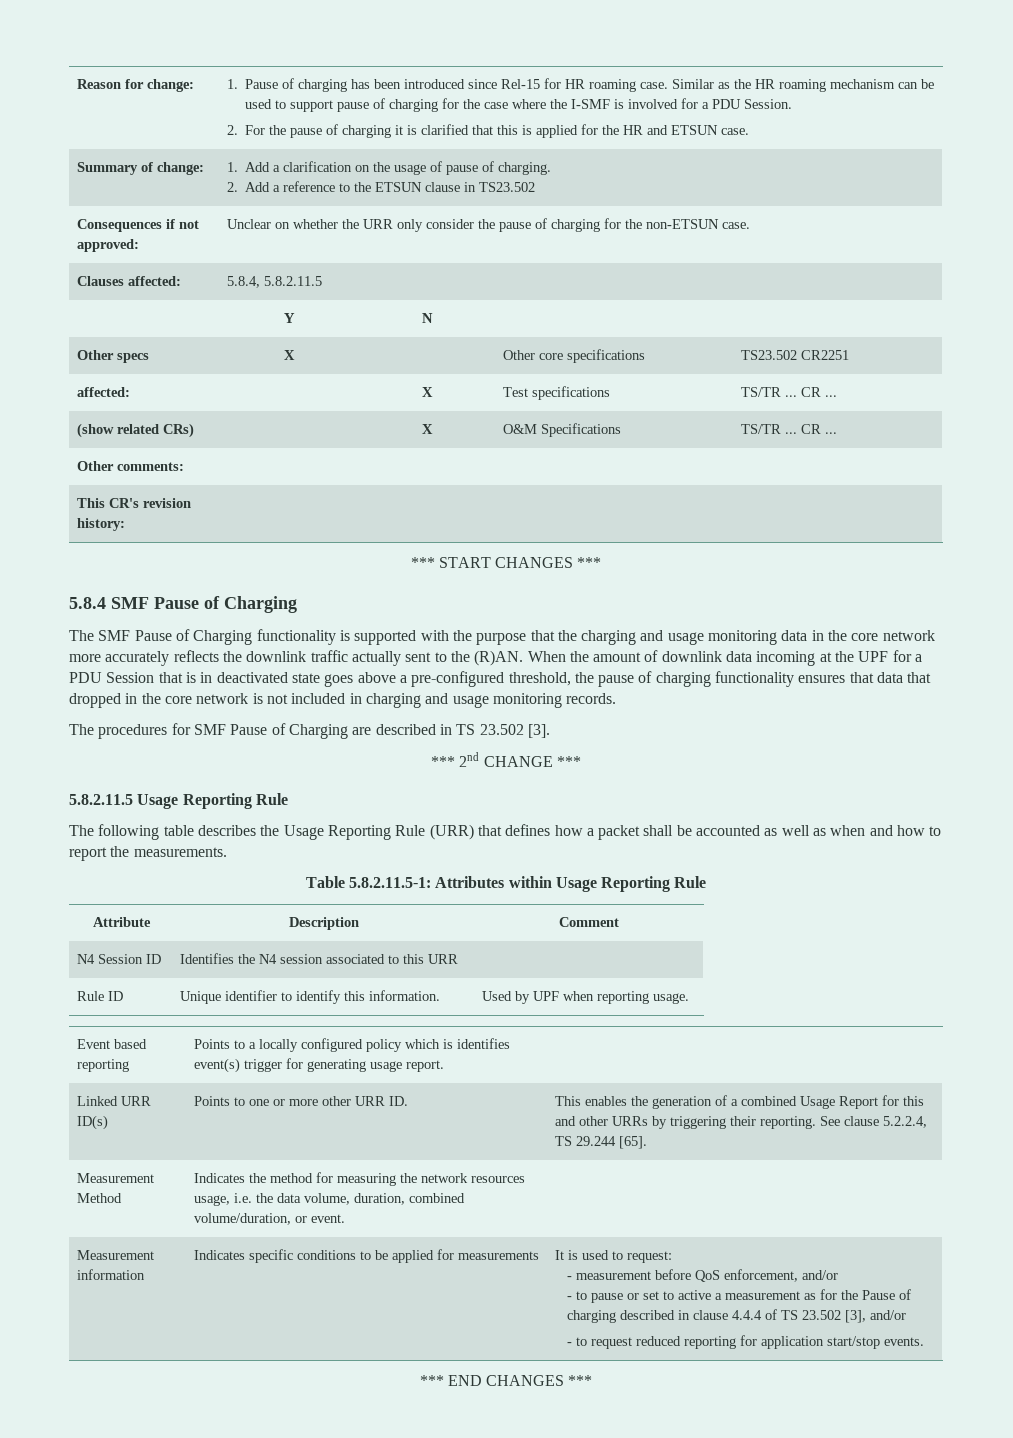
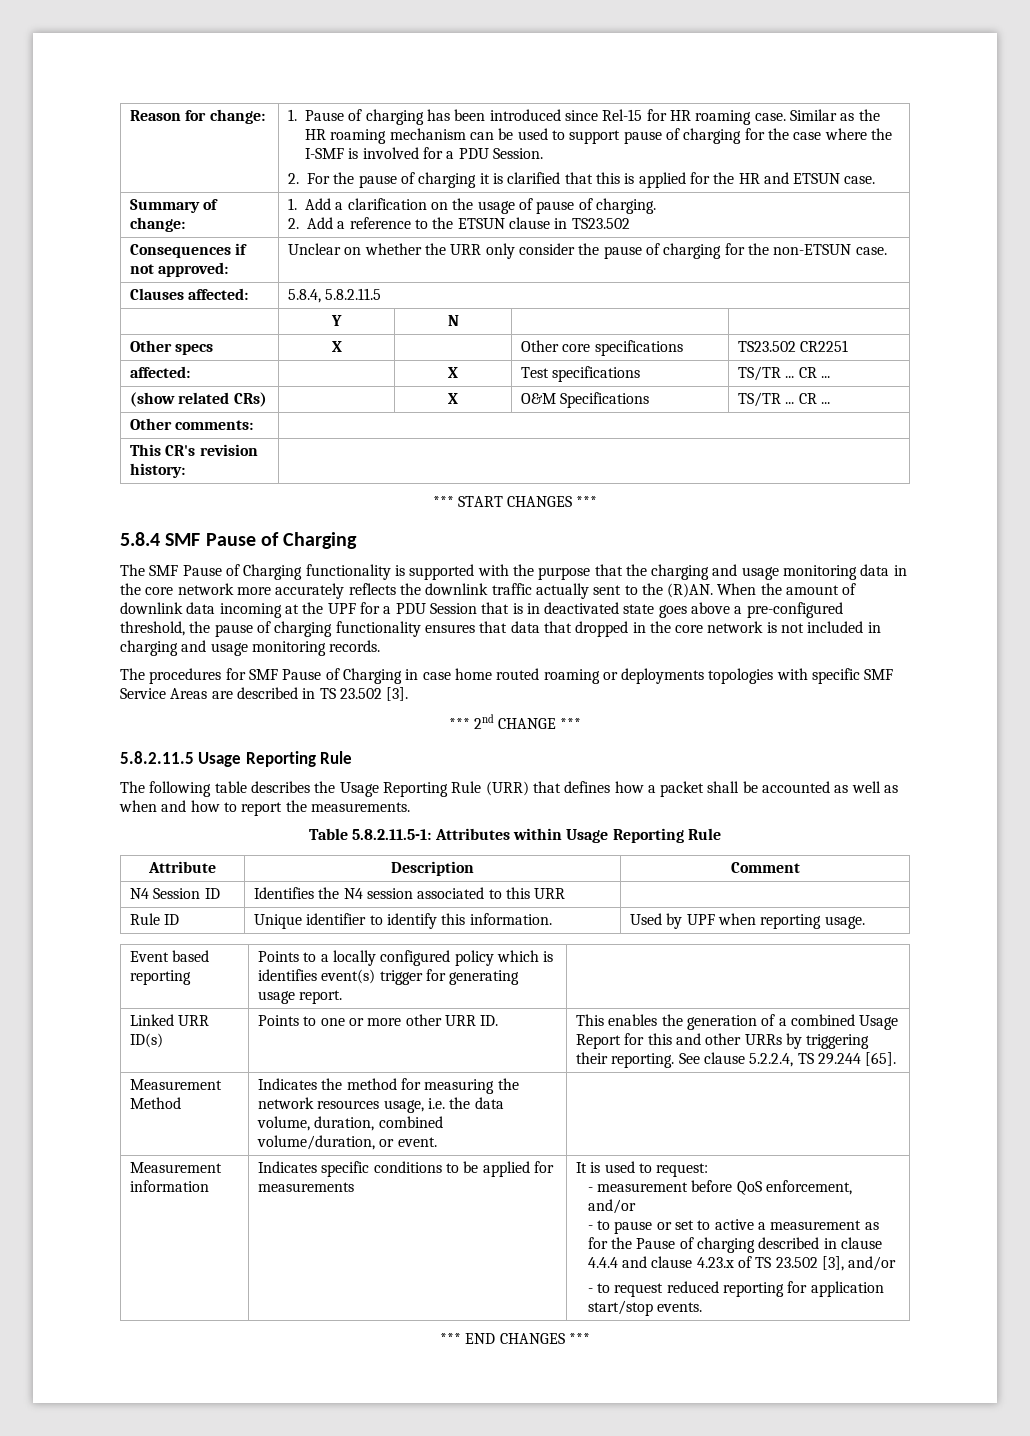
- The procedures for SMF Pause of Charging are described in TS 23.502 [3].
+ The procedures for SMF Pause of Charging in case home routed roaming or deployments topologies with specific SMF Service Areas are described in TS 23.502 [3].
- - to pause or set to active a measurement as for the Pause of charging described in clause 4.4.4 of TS 23.502 [3], and/or
+ - to pause or set to active a measurement as for the Pause of charging described in clause 4.4.4 and clause 4.23.x of TS 23.502 [3], and/or

